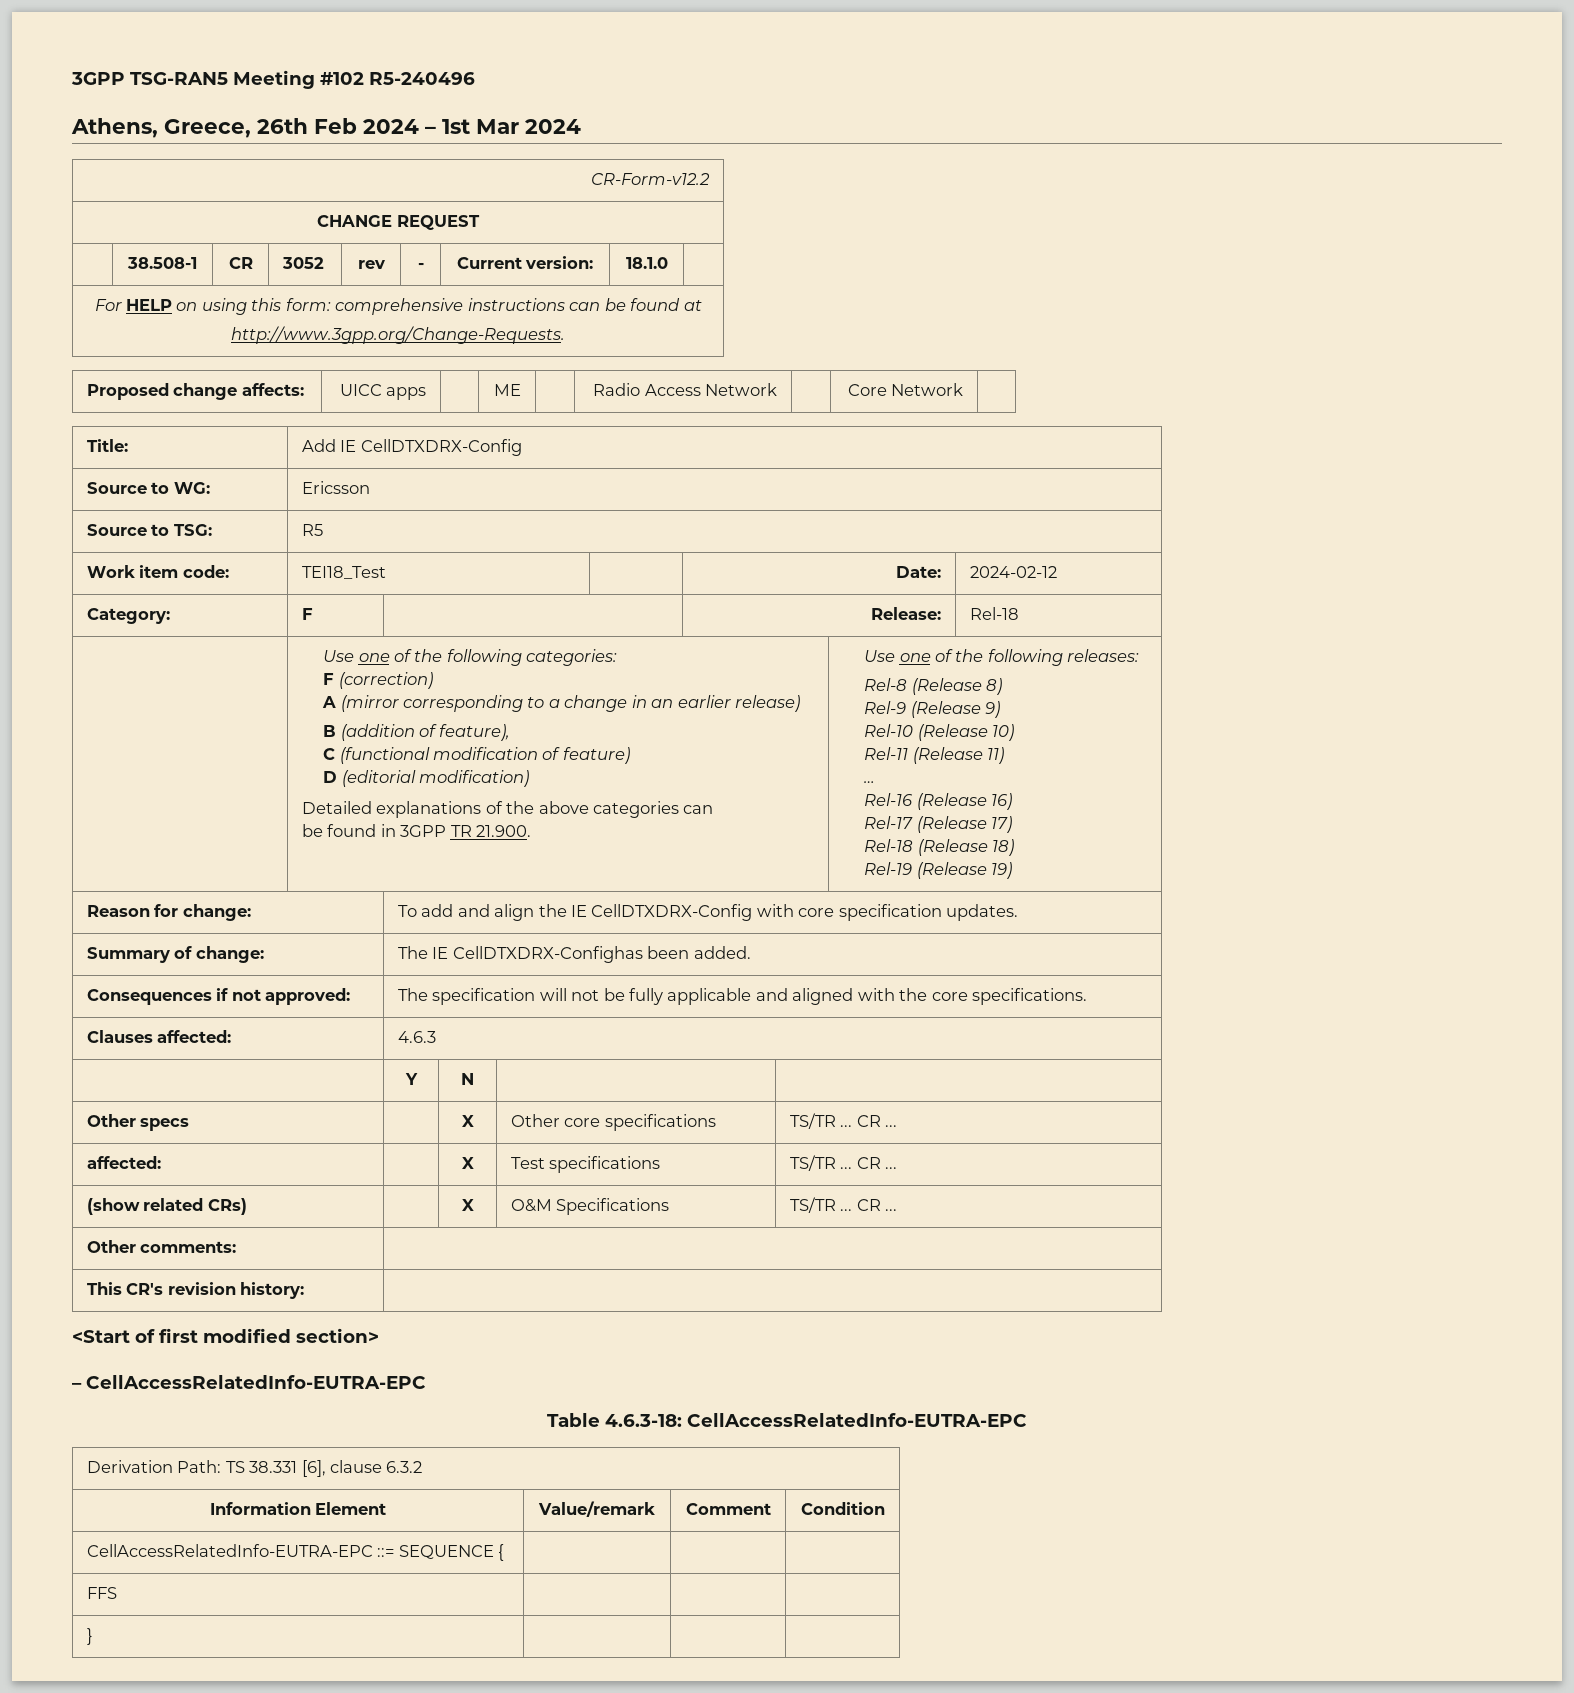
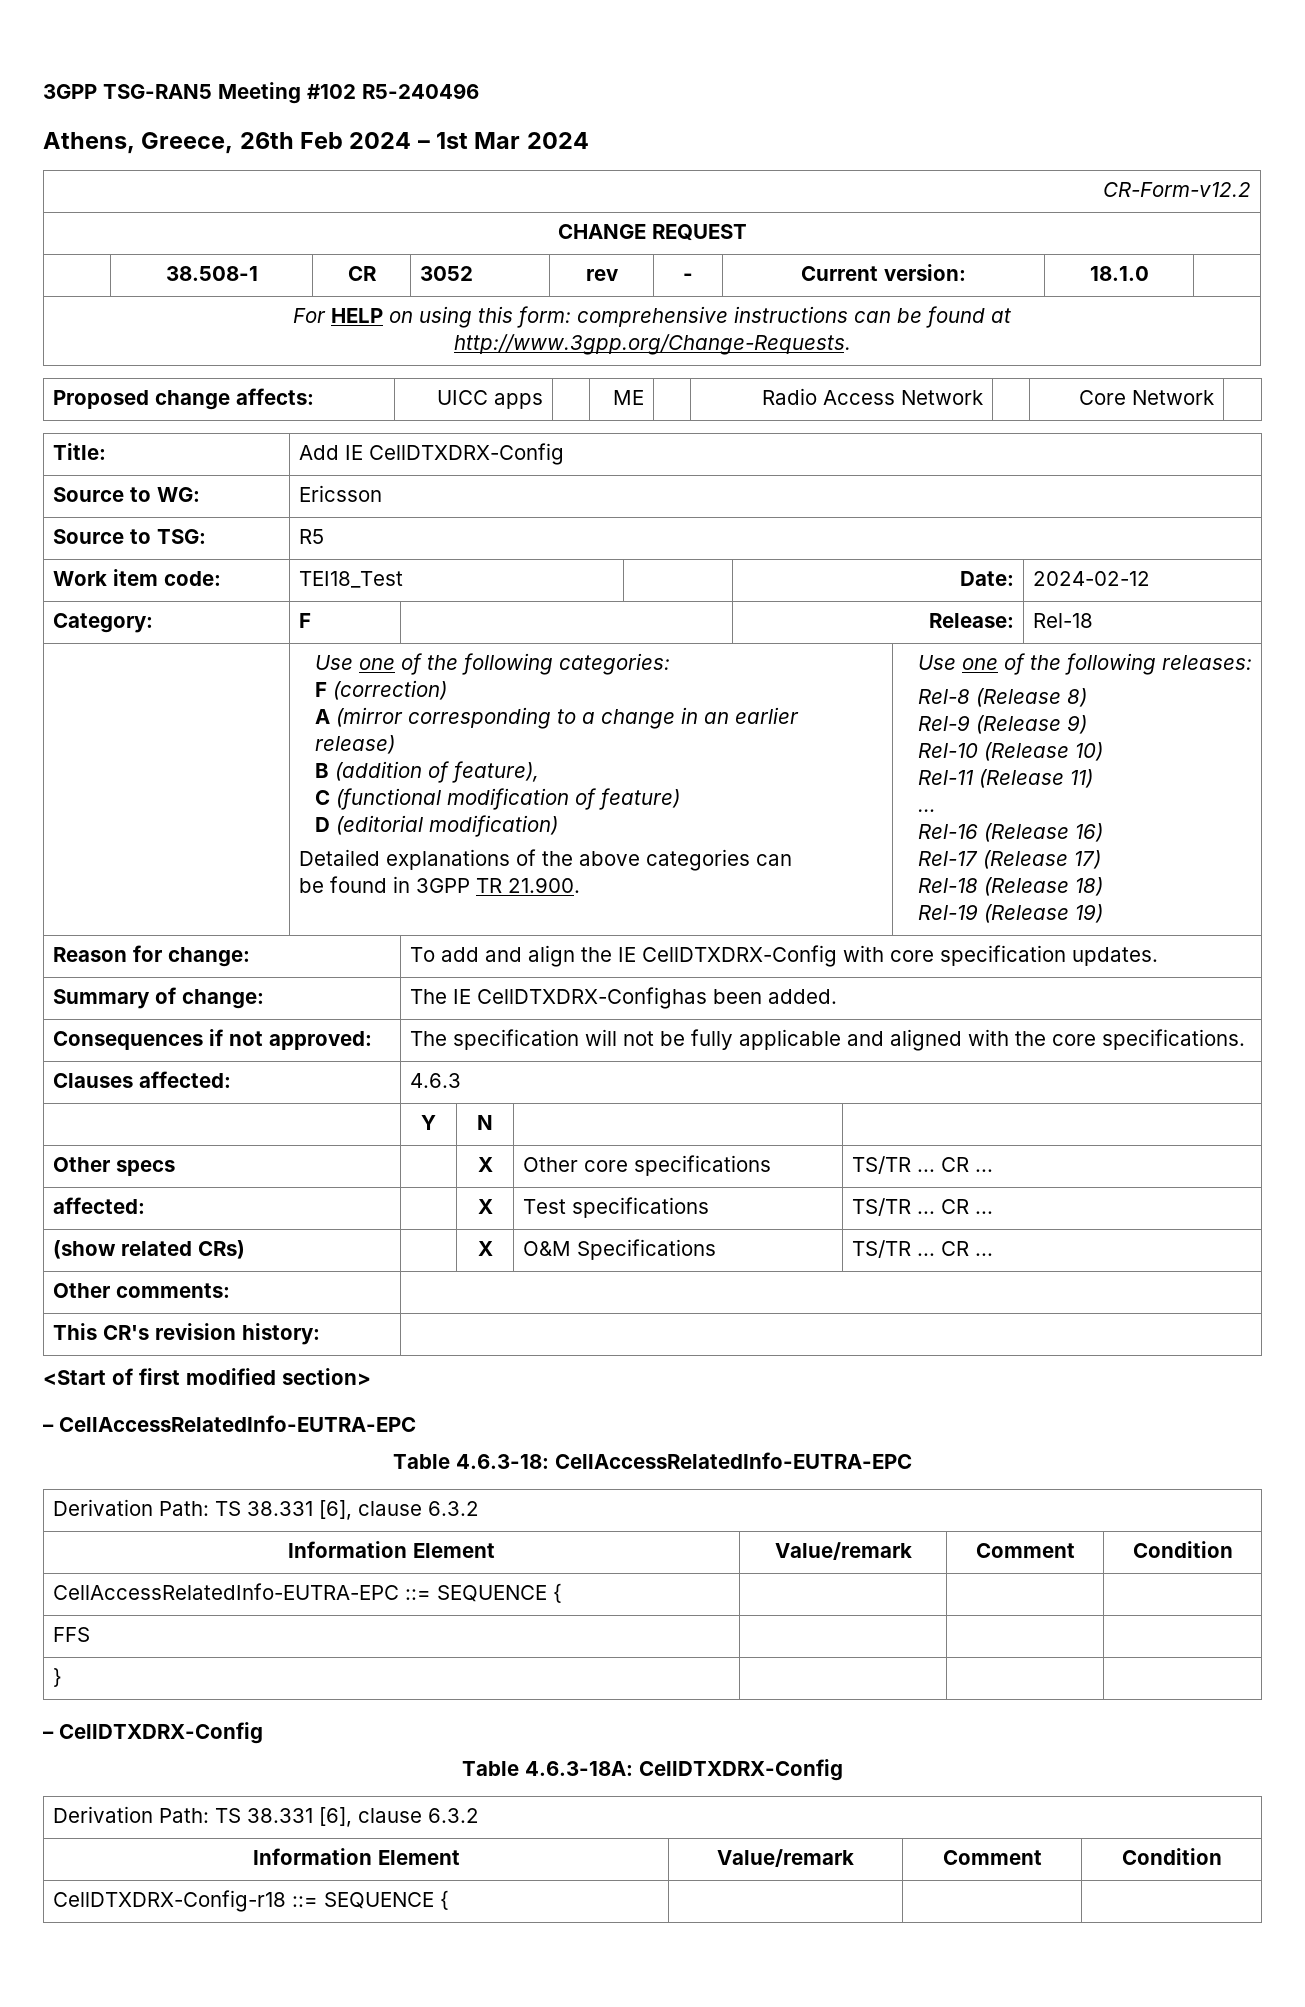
+ – CellDTXDRX-Config
+ Table 4.6.3-18A: CellDTXDRX-Config
+ Derivation Path: TS 38.331 [6], clause 6.3.2
+ Information Element | Value/remark | Comment | Condition
+ CellDTXDRX-Config-r18 ::= SEQUENCE { | | |

